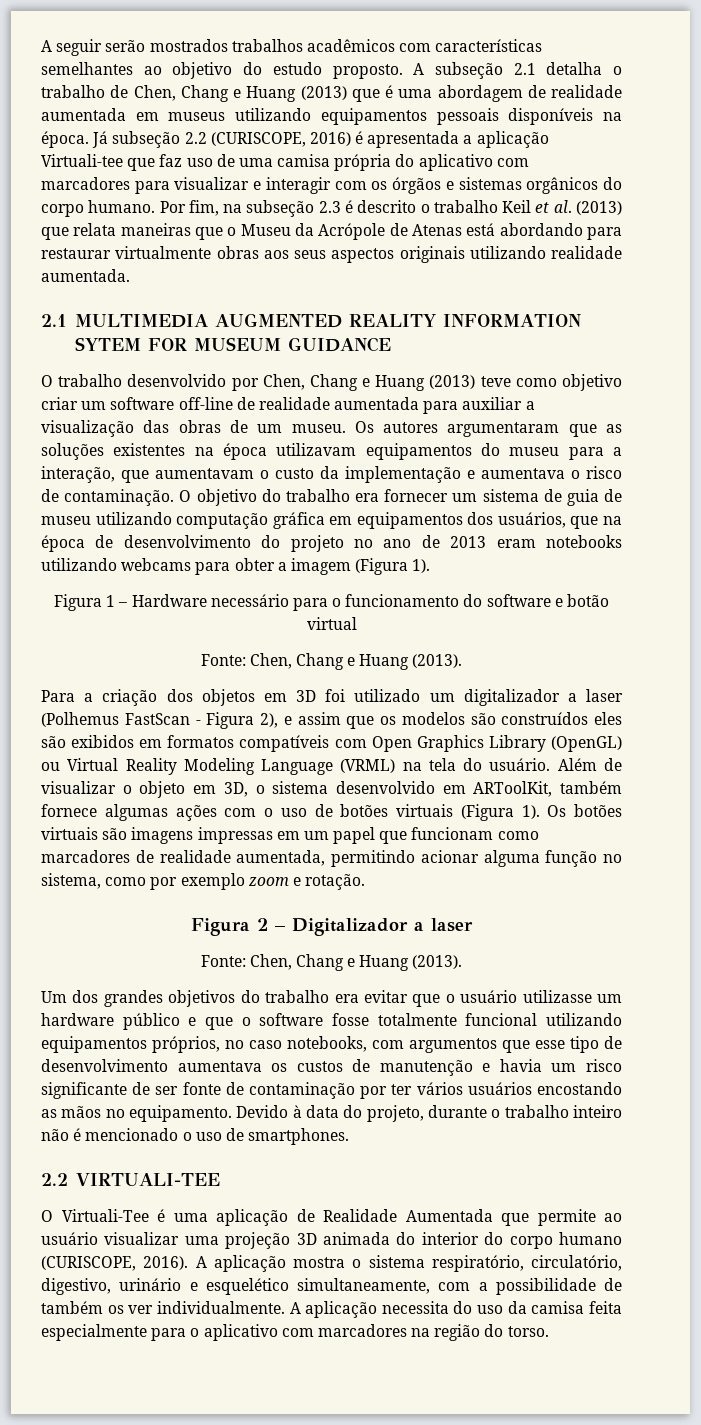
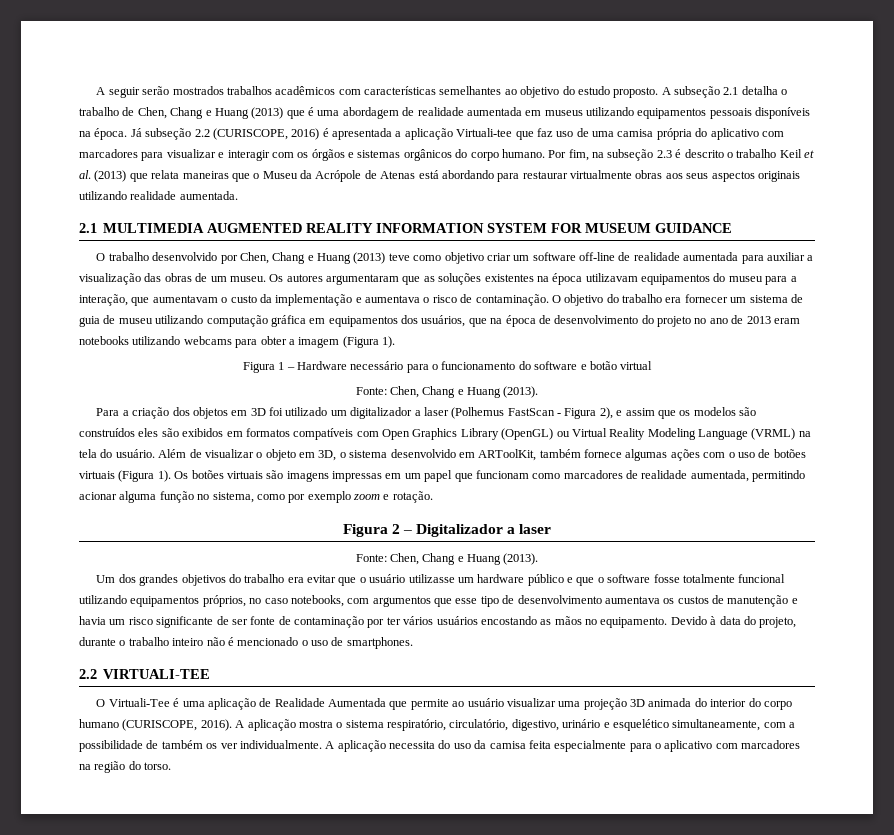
- 2.1 MULTIMEDIA AUGMENTED REALITY INFORMATION SYTEM FOR MUSEUM GUIDANCE
+ 2.1 MULTIMEDIA AUGMENTED REALITY INFORMATION SYSTEM FOR MUSEUM GUIDANCE

